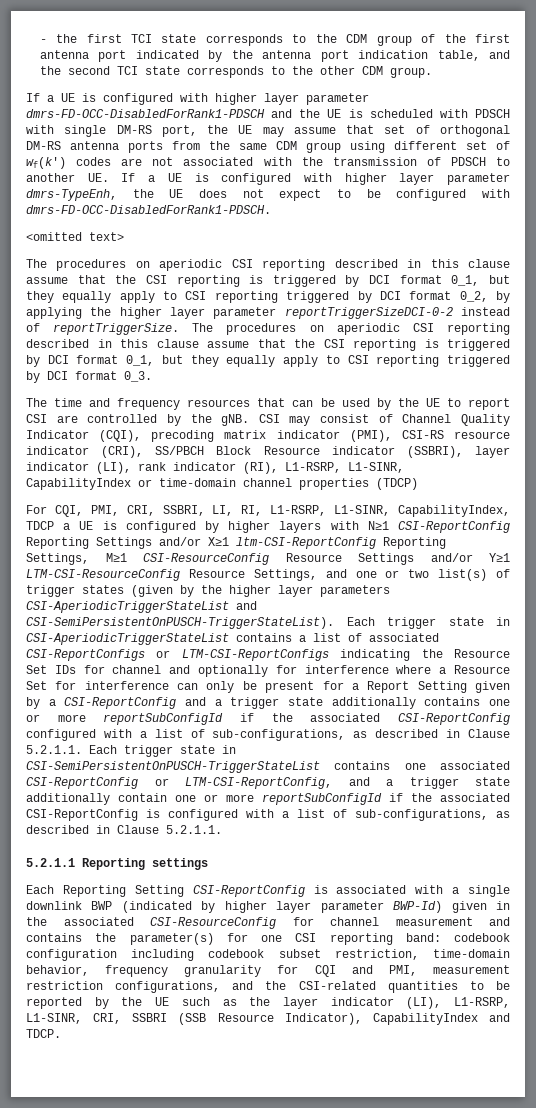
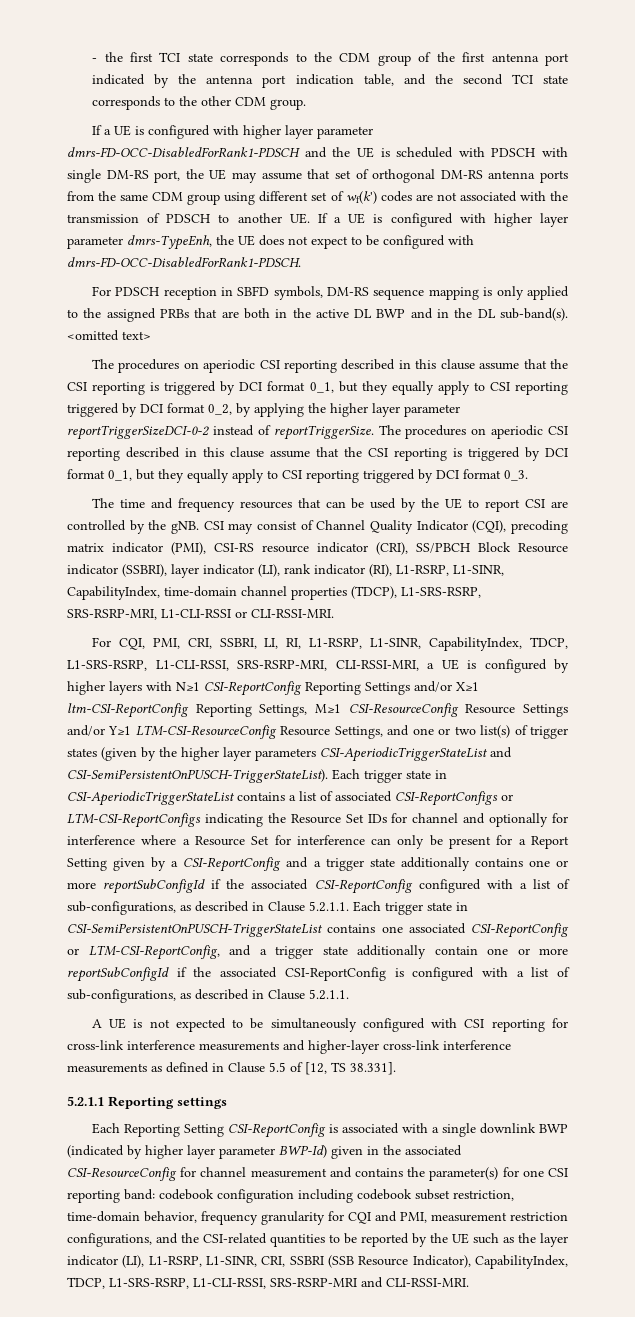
+ For PDSCH reception in SBFD symbols, DM-RS sequence mapping is only applied to the assigned PRBs that are both in the active DL BWP and in the DL sub-band(s).
- CSI may consist of Channel Quality Indicator (CQI), precoding matrix indicator (PMI), CSI-RS resource indicator (CRI), SS/PBCH Block Resource indicator (SSBRI), layer indicator (LI), rank indicator (RI), L1-RSRP, L1-SINR, CapabilityIndex or time-domain channel properties (TDCP)
+ CSI may consist of Channel Quality Indicator (CQI), precoding matrix indicator (PMI), CSI-RS resource indicator (CRI), SS/PBCH Block Resource indicator (SSBRI), layer indicator (LI), rank indicator (RI), L1-RSRP, L1-SINR, CapabilityIndex, time-domain channel properties (TDCP), L1-SRS-RSRP, SRS-RSRP-MRI, L1-CLI-RSSI or CLI-RSSI-MRI.
- For CQI, PMI, CRI, SSBRI, LI, RI, L1-RSRP, L1-SINR, CapabilityIndex, TDCP a UE is configured by higher layers with N≥1 CSI-ReportConfig Reporting Settings and/or X≥1 ltm-CSI-ReportConfig Reporting Settings, M≥1 CSI-ResourceConfig Resource Settings and/or Y≥1 LTM-CSI-ResourceConfig Resource Settings, and one or two list(s) of trigger states (given by the higher layer parameters CSI-AperiodicTriggerStateList and CSI-SemiPersistentOnPUSCH-TriggerStateList).
+ For CQI, PMI, CRI, SSBRI, LI, RI, L1-RSRP, L1-SINR, CapabilityIndex, TDCP, L1-SRS-RSRP, L1-CLI-RSSI, SRS-RSRP-MRI, CLI-RSSI-MRI, a UE is configured by higher layers with N≥1 CSI-ReportConfig Reporting Settings and/or X≥1 ltm-CSI-ReportConfig Reporting Settings, M≥1 CSI-ResourceConfig Resource Settings and/or Y≥1 LTM-CSI-ResourceConfig Resource Settings, and one or two list(s) of trigger states (given by the higher layer parameters CSI-AperiodicTriggerStateList and CSI-SemiPersistentOnPUSCH-TriggerStateList).
+ A UE is not expected to be simultaneously configured with CSI reporting for cross-link interference measurements and higher-layer cross-link interference measurements as defined in Clause 5.5 of [12, TS 38.331].
- codebook configuration including codebook subset restriction, time-domain behavior, frequency granularity for CQI and PMI, measurement restriction configurations, and the CSI-related quantities to be reported by the UE such as the layer indicator (LI), L1-RSRP, L1-SINR, CRI, SSBRI (SSB Resource Indicator), CapabilityIndex and TDCP.
+ codebook configuration including codebook subset restriction, time-domain behavior, frequency granularity for CQI and PMI, measurement restriction configurations, and the CSI-related quantities to be reported by the UE such as the layer indicator (LI), L1-RSRP, L1-SINR, CRI, SSBRI (SSB Resource Indicator), CapabilityIndex, TDCP, L1-SRS-RSRP, L1-CLI-RSSI, SRS-RSRP-MRI and CLI-RSSI-MRI.

